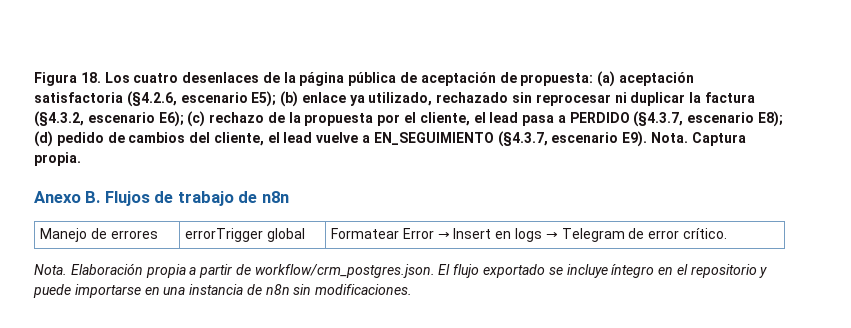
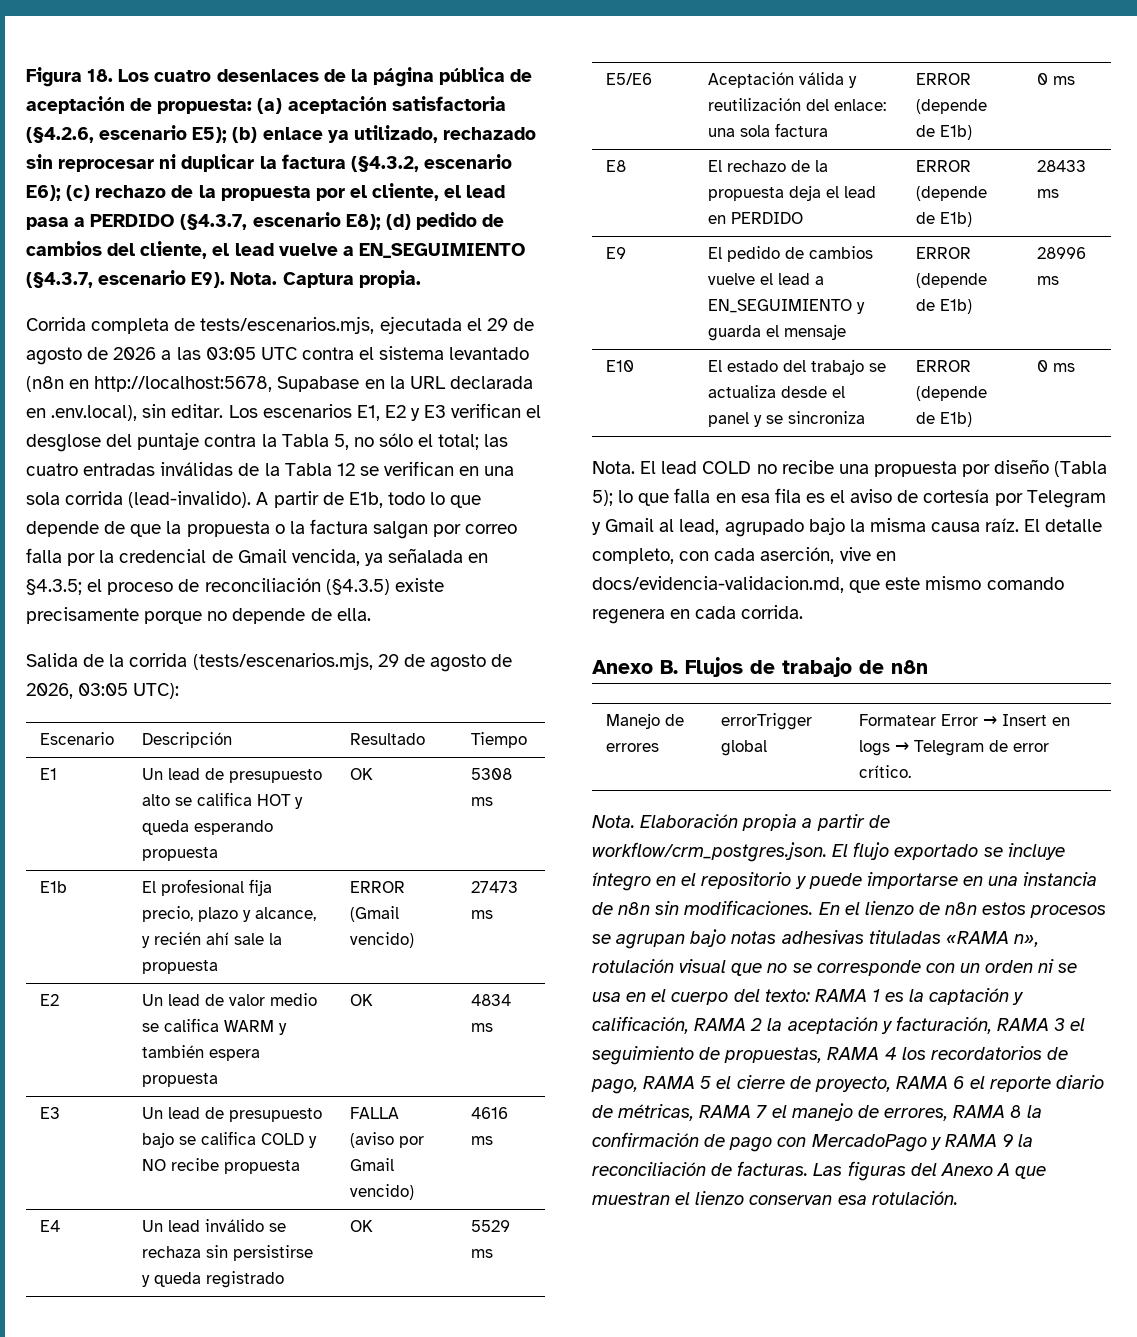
+ Corrida completa de tests/escenarios.mjs, ejecutada el 29 de agosto de 2026 a las 03:05 UTC contra el sistema levantado (n8n en http://localhost:5678, Supabase en la URL declarada en .env.local), sin editar. Los escenarios E1, E2 y E3 verifican el desglose del puntaje contra la Tabla 5, no sólo el total; las cuatro entradas inválidas de la Tabla 12 se verifican en una sola corrida (lead-invalido). A partir de E1b, todo lo que depende de que la propuesta o la factura salgan por correo falla por la credencial de Gmail vencida, ya señalada en §4.3.5; el proceso de reconciliación (§4.3.5) existe precisamente porque no depende de ella.
+ Salida de la corrida (tests/escenarios.mjs, 29 de agosto de 2026, 03:05 UTC):
+ Escenario | Descripción | Resultado | Tiempo
+ E1 | Un lead de presupuesto alto se califica HOT y queda esperando propuesta | OK | 5308 ms
+ E1b | El profesional fija precio, plazo y alcance, y recién ahí sale la propuesta | ERROR (Gmail vencido) | 27473 ms
+ E2 | Un lead de valor medio se califica WARM y también espera propuesta | OK | 4834 ms
+ E3 | Un lead de presupuesto bajo se califica COLD y NO recibe propuesta | FALLA (aviso por Gmail vencido) | 4616 ms
+ E4 | Un lead inválido se rechaza sin persistirse y queda registrado | OK | 5529 ms
+ E5/E6 | Aceptación válida y reutilización del enlace: una sola factura | ERROR (depende de E1b) | 0 ms
+ E8 | El rechazo de la propuesta deja el lead en PERDIDO | ERROR (depende de E1b) | 28433 ms
+ E9 | El pedido de cambios vuelve el lead a EN_SEGUIMIENTO y guarda el mensaje | ERROR (depende de E1b) | 28996 ms
+ E10 | El estado del trabajo se actualiza desde el panel y se sincroniza | ERROR (depende de E1b) | 0 ms
+ Nota. El lead COLD no recibe una propuesta por diseño (Tabla 5); lo que falla en esa fila es el aviso de cortesía por Telegram y Gmail al lead, agrupado bajo la misma causa raíz. El detalle completo, con cada aserción, vive en docs/evidencia-validacion.md, que este mismo comando regenera en cada corrida.
+ En el lienzo de n8n estos procesos se agrupan bajo notas adhesivas tituladas «RAMA n», rotulación visual que no se corresponde con un orden ni se usa en el cuerpo del texto: RAMA 1 es la captación y calificación, RAMA 2 la aceptación y facturación, RAMA 3 el seguimiento de propuestas, RAMA 4 los recordatorios de pago, RAMA 5 el cierre de proyecto, RAMA 6 el reporte diario de métricas, RAMA 7 el manejo de errores, RAMA 8 la confirmación de pago con MercadoPago y RAMA 9 la reconciliación de facturas. Las figuras del Anexo A que muestran el lienzo conservan esa rotulación.

